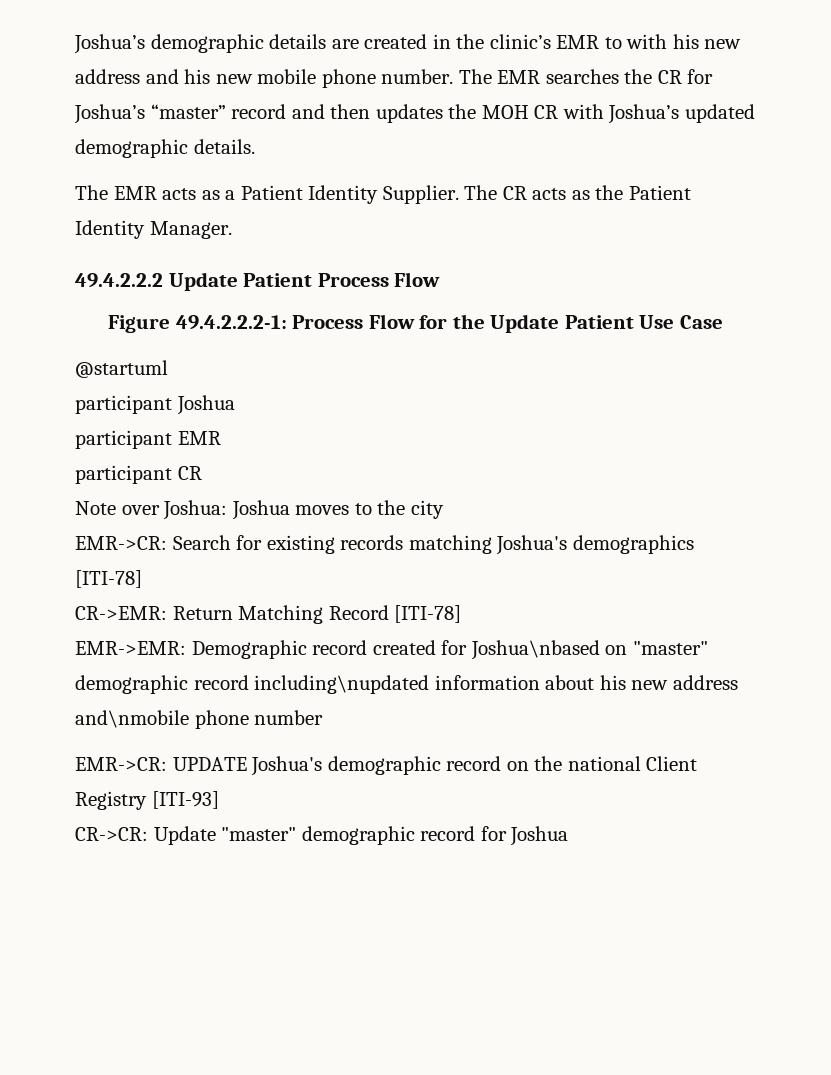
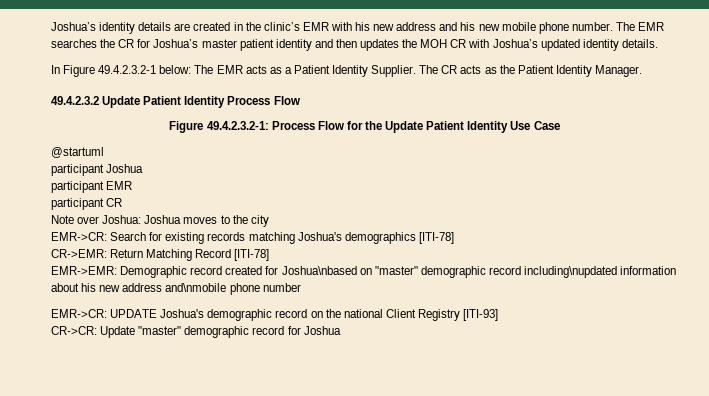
- Joshua’s demographic details are created in the clinic’s EMR to with his new address and his new mobile phone number.
+ Joshua’s identity details are created in the clinic’s EMR with his new address and his new mobile phone number.
- The EMR searches the CR for Joshua’s “master” record and then updates the MOH CR with Joshua’s updated demographic details.
+ The EMR searches the CR for Joshua’s master patient identity and then updates the MOH CR with Joshua’s updated identity details.
- The EMR acts as a Patient Identity Supplier.
+ In Figure 49.4.2.3.2-1 below: The EMR acts as a Patient Identity Supplier.
- 49.4.2.2.2 Update Patient Process Flow
+ 49.4.2.3.2 Update Patient Identity Process Flow
- Figure 49.4.2.2.2-1: Process Flow for the Update Patient Use Case
+ Figure 49.4.2.3.2-1: Process Flow for the Update Patient Identity Use Case

